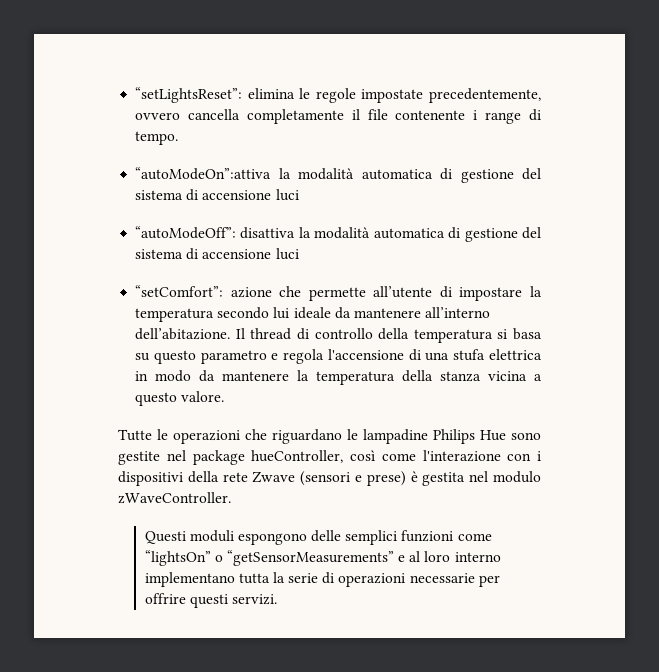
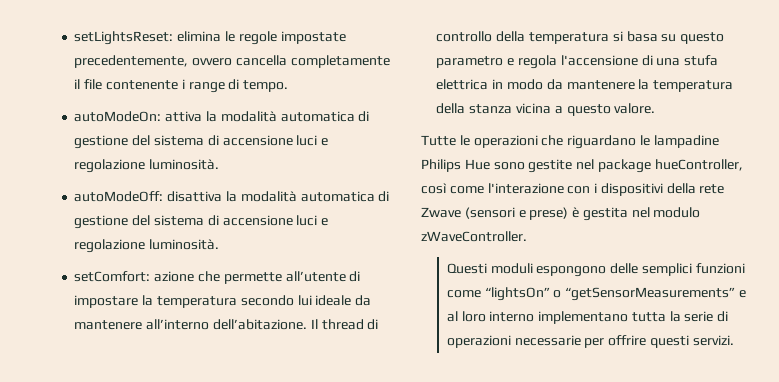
- “setLightsReset”: elimina le regole impostate precedentemente, ovvero cancella completamente il file contenente i range di tempo.
+ setLightsReset: elimina le regole impostate precedentemente, ovvero cancella completamente il file contenente i range di tempo.
- “autoModeOn”:attiva la modalità automatica di gestione del sistema di accensione luci
- “autoModeOff”: disattiva la modalità automatica di gestione del sistema di accensione luci
- “setComfort”: azione che permette all’utente di impostare la temperatura secondo lui ideale da mantenere all’interno dell’abitazione.
+ autoModeOn: attiva la modalità automatica di gestione del sistema di accensione luci e regolazione luminosità.
+ autoModeOff: disattiva la modalità automatica di gestione del sistema di accensione luci e regolazione luminosità.
+ setComfort: azione che permette all’utente di impostare la temperatura secondo lui ideale da mantenere all’interno dell’abitazione.

